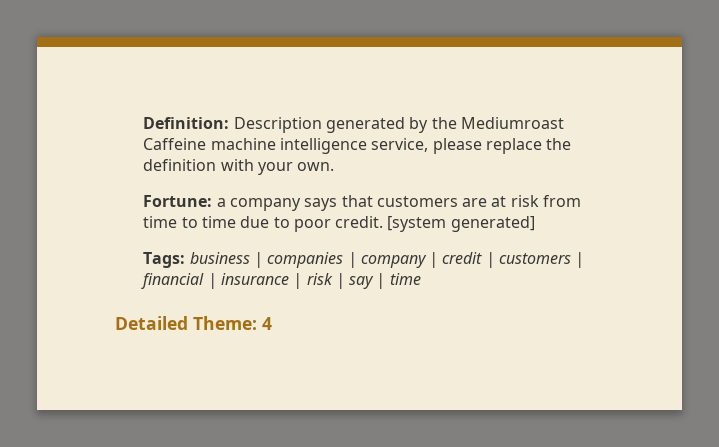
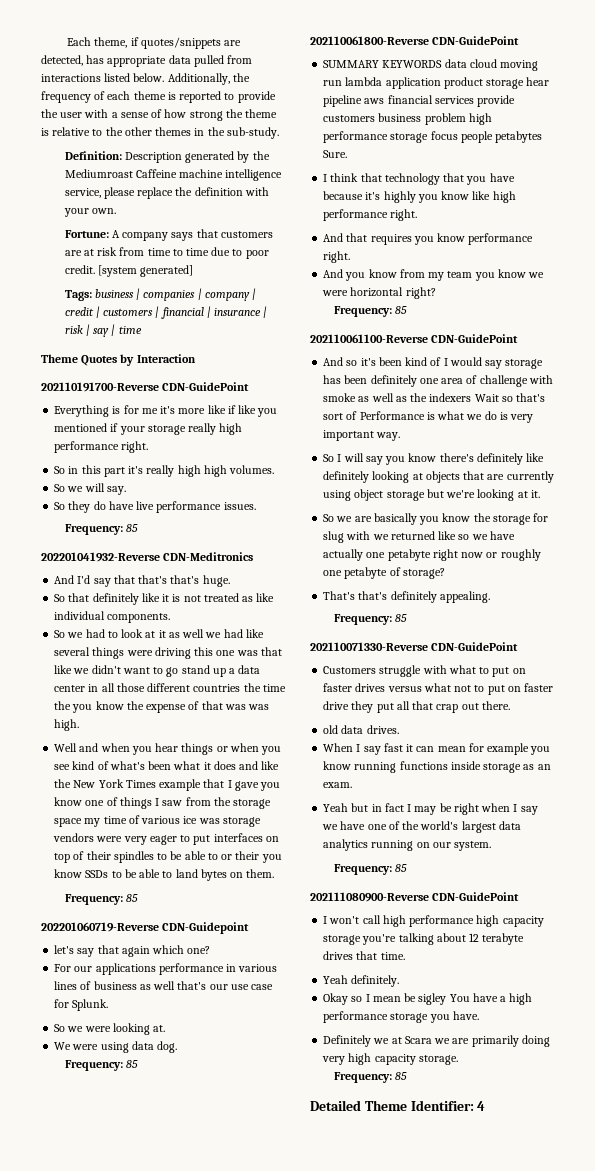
+ Each theme, if quotes/snippets are detected, has appropriate data pulled from interactions listed below. Additionally, the frequency of each theme is reported to provide the user with a sense of how strong the theme is relative to the other themes in the sub-study.
- Fortune: a company says that customers are at risk from time to time due to poor credit.
+ Fortune: A company says that customers are at risk from time to time due to poor credit.
+ Theme Quotes by Interaction
+ 202110191700-Reverse CDN-GuidePoint
+ Everything is for me it's more like if like you mentioned if your storage really high performance right.
+ So in this part it's really high high volumes.
+ So we will say.
+ So they do have live performance issues.
+ Frequency: 85
+ 202201041932-Reverse CDN-Meditronics
+ And I'd say that that's that's huge.
+ So that definitely like it is not treated as like individual components.
+ So we had to look at it as well we had like several things were driving this one was that like we didn't want to go stand up a data center in all those different countries the time the you know the expense of that was was high.
+ Well and when you hear things or when you see kind of what's been what it does and like the New York Times example that I gave you know one of things I saw from the storage space my time of various ice was storage vendors were very eager to put interfaces on top of their spindles to be able to or their you know SSDs to be able to land bytes on them.
+ Frequency: 85
+ 202201060719-Reverse CDN-Guidepoint
+ let's say that again which one?
+ For our applications performance in various lines of business as well that's our use case for Splunk.
+ So we were looking at.
+ We were using data dog.
+ Frequency: 85
+ 202110061800-Reverse CDN-GuidePoint
+ SUMMARY KEYWORDS data cloud moving run lambda application product storage hear pipeline aws financial services provide customers business problem high performance storage focus people petabytes Sure.
+ I think that technology that you have because it's highly you know like high performance right.
+ And that requires you know performance right.
+ And you know from my team you know we were horizontal right?
+ Frequency: 85
+ 202110061100-Reverse CDN-GuidePoint
+ And so it's been kind of I would say storage has been definitely one area of challenge with smoke as well as the indexers Wait so that's sort of Performance is what we do is very important way.
+ So I will say you know there's definitely like definitely looking at objects that are currently using object storage but we're looking at it.
+ So we are basically you know the storage for slug with we returned like so we have actually one petabyte right now or roughly one petabyte of storage?
+ That's that's definitely appealing.
+ Frequency: 85
+ 202110071330-Reverse CDN-GuidePoint
+ Customers struggle with what to put on faster drives versus what not to put on faster drive they put all that crap out there.
+ old data drives.
+ When I say fast it can mean for example you know running functions inside storage as an exam.
+ Yeah but in fact I may be right when I say we have one of the world's largest data analytics running on our system.
+ Frequency: 85
+ 202111080900-Reverse CDN-GuidePoint
+ I won't call high performance high capacity storage you're talking about 12 terabyte drives that time.
+ Yeah definitely.
+ Okay so I mean be sigley You have a high performance storage you have.
+ Definitely we at Scara we are primarily doing very high capacity storage.
+ Frequency: 85
- Detailed Theme: 4
+ Detailed Theme Identifier: 4

